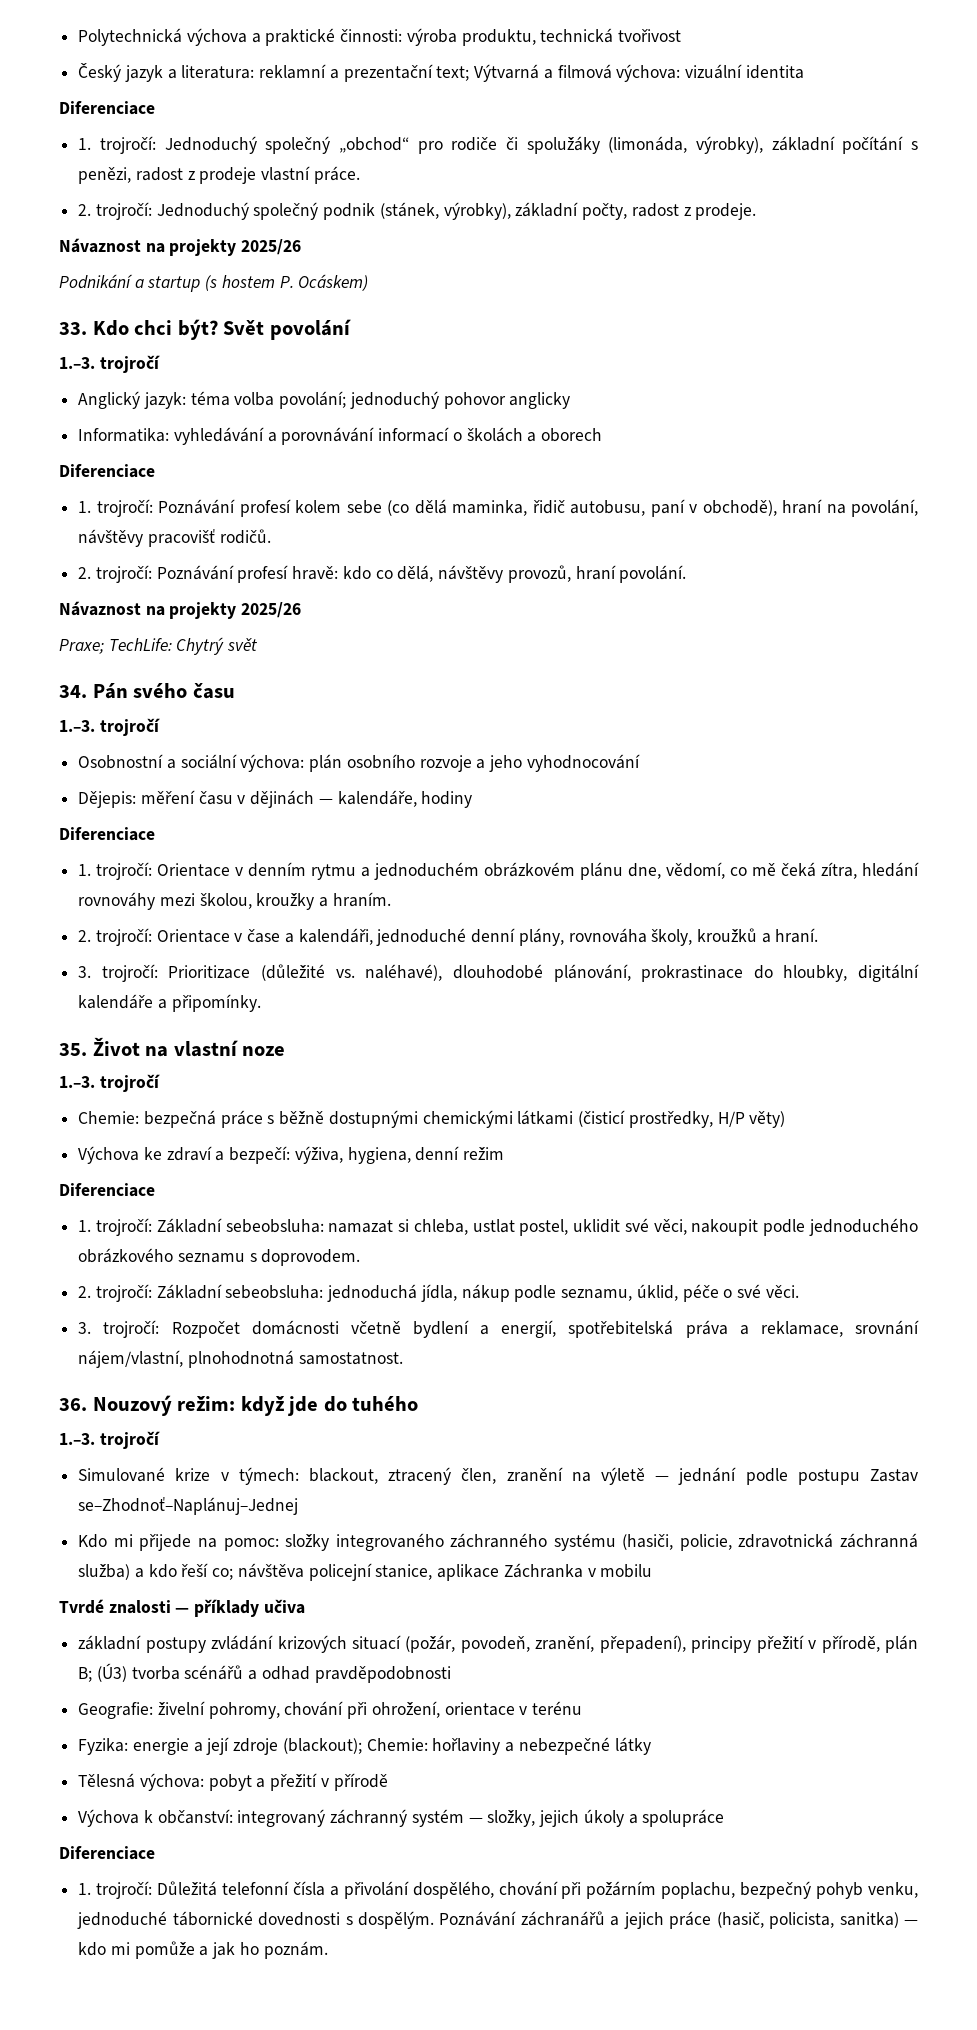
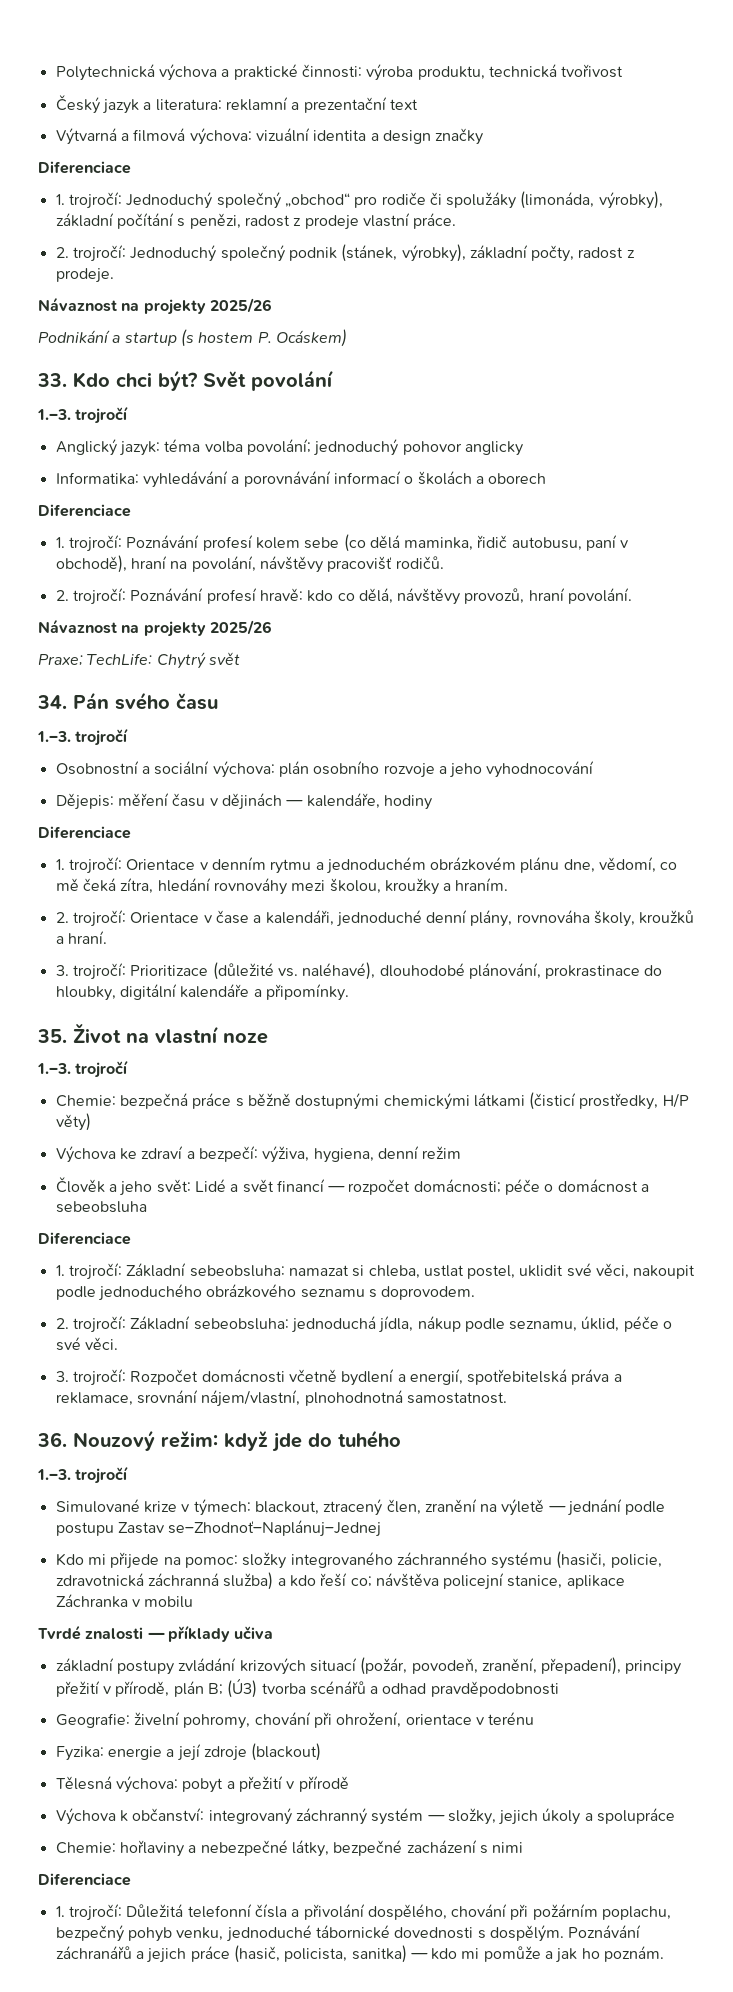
- Český jazyk a literatura: reklamní a prezentační text; Výtvarná a filmová výchova: vizuální identita
+ Český jazyk a literatura: reklamní a prezentační text
+ Výtvarná a filmová výchova: vizuální identita a design značky
+ Člověk a jeho svět: Lidé a svět financí — rozpočet domácnosti; péče o domácnost a sebeobsluha
- Fyzika: energie a její zdroje (blackout); Chemie: hořlaviny a nebezpečné látky
+ Fyzika: energie a její zdroje (blackout)
+ Chemie: hořlaviny a nebezpečné látky, bezpečné zacházení s nimi

